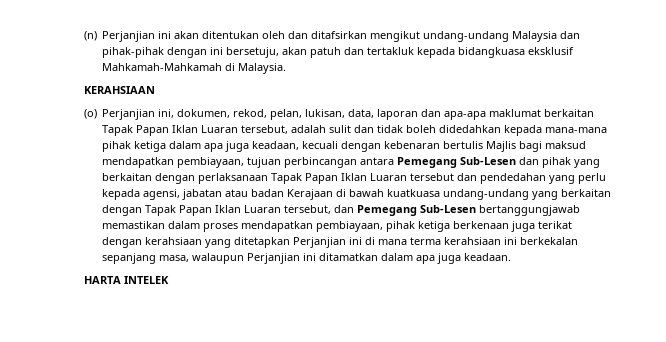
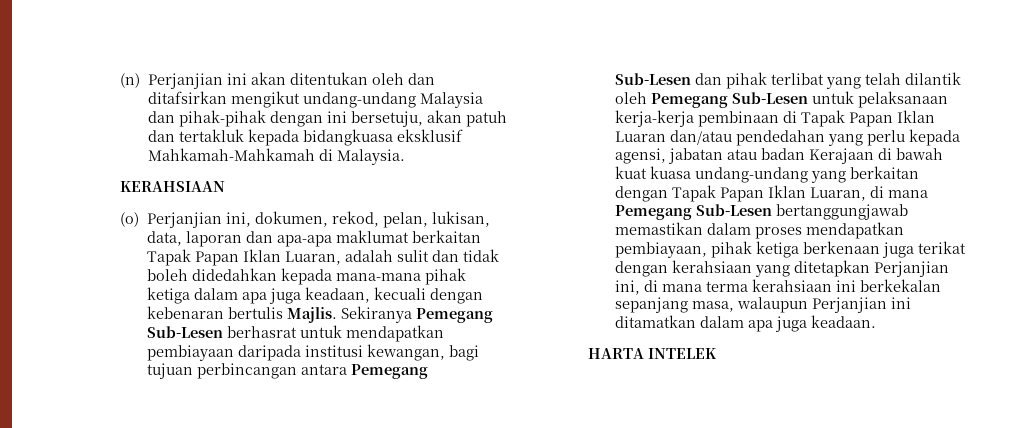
- (o) Perjanjian ini, dokumen, rekod, pelan, lukisan, data, laporan dan apa-apa maklumat berkaitan Tapak Papan Iklan Luaran tersebut, adalah sulit dan tidak boleh didedahkan kepada mana-mana pihak ketiga dalam apa juga keadaan, kecuali dengan kebenaran bertulis Majlis bagi maksud mendapatkan pembiayaan, tujuan perbincangan antara Pemegang Sub-Lesen dan pihak yang berkaitan dengan perlaksanaan Tapak Papan Iklan Luaran tersebut dan pendedahan yang perlu kepada agensi, jabatan atau badan Kerajaan di bawah kuatkuasa undang-undang yang berkaitan dengan Tapak Papan Iklan Luaran tersebut, dan Pemegang Sub-Lesen bertanggungjawab memastikan dalam proses mendapatkan pembiayaan, pihak ketiga berkenaan juga terikat dengan kerahsiaan yang ditetapkan Perjanjian ini di mana terma kerahsiaan ini berkekalan sepanjang masa, walaupun Perjanjian ini ditamatkan dalam apa juga keadaan.
+ (o) Perjanjian ini, dokumen, rekod, pelan, lukisan, data, laporan dan apa-apa maklumat berkaitan Tapak Papan Iklan Luaran, adalah sulit dan tidak boleh didedahkan kepada mana-mana pihak ketiga dalam apa juga keadaan, kecuali dengan kebenaran bertulis Majlis. Sekiranya Pemegang Sub-Lesen berhasrat untuk mendapatkan pembiayaan daripada institusi kewangan, bagi tujuan perbincangan antara Pemegang Sub-Lesen dan pihak terlibat yang telah dilantik oleh Pemegang Sub-Lesen untuk pelaksanaan kerja-kerja pembinaan di Tapak Papan Iklan Luaran dan/atau pendedahan yang perlu kepada agensi, jabatan atau badan Kerajaan di bawah kuat kuasa undang-undang yang berkaitan dengan Tapak Papan Iklan Luaran, di mana Pemegang Sub-Lesen bertanggungjawab memastikan dalam proses mendapatkan pembiayaan, pihak ketiga berkenaan juga terikat dengan kerahsiaan yang ditetapkan Perjanjian ini, di mana terma kerahsiaan ini berkekalan sepanjang masa, walaupun Perjanjian ini ditamatkan dalam apa juga keadaan.

